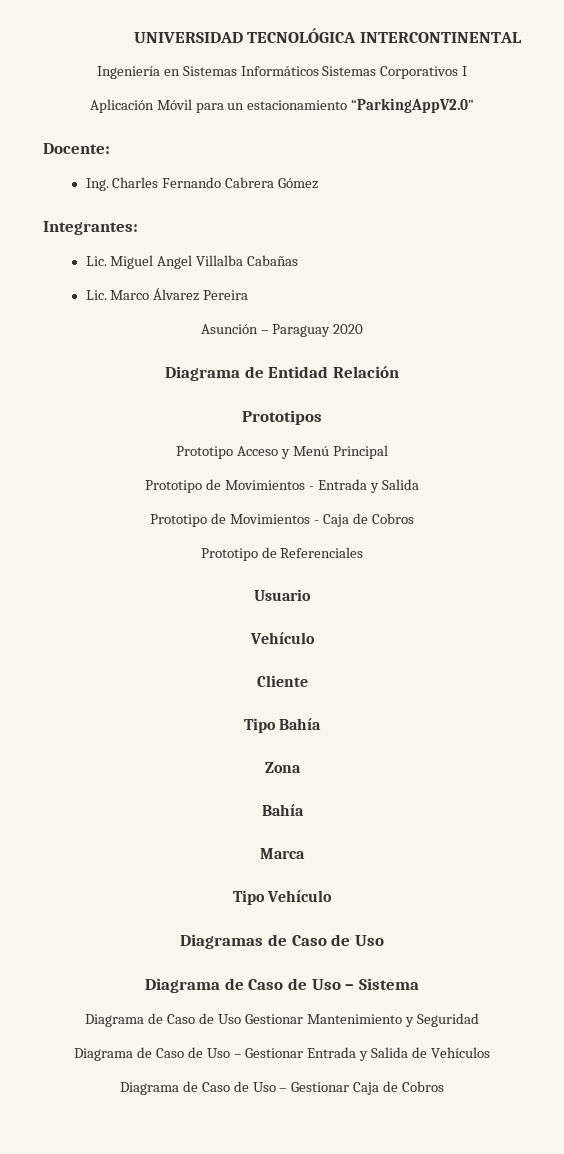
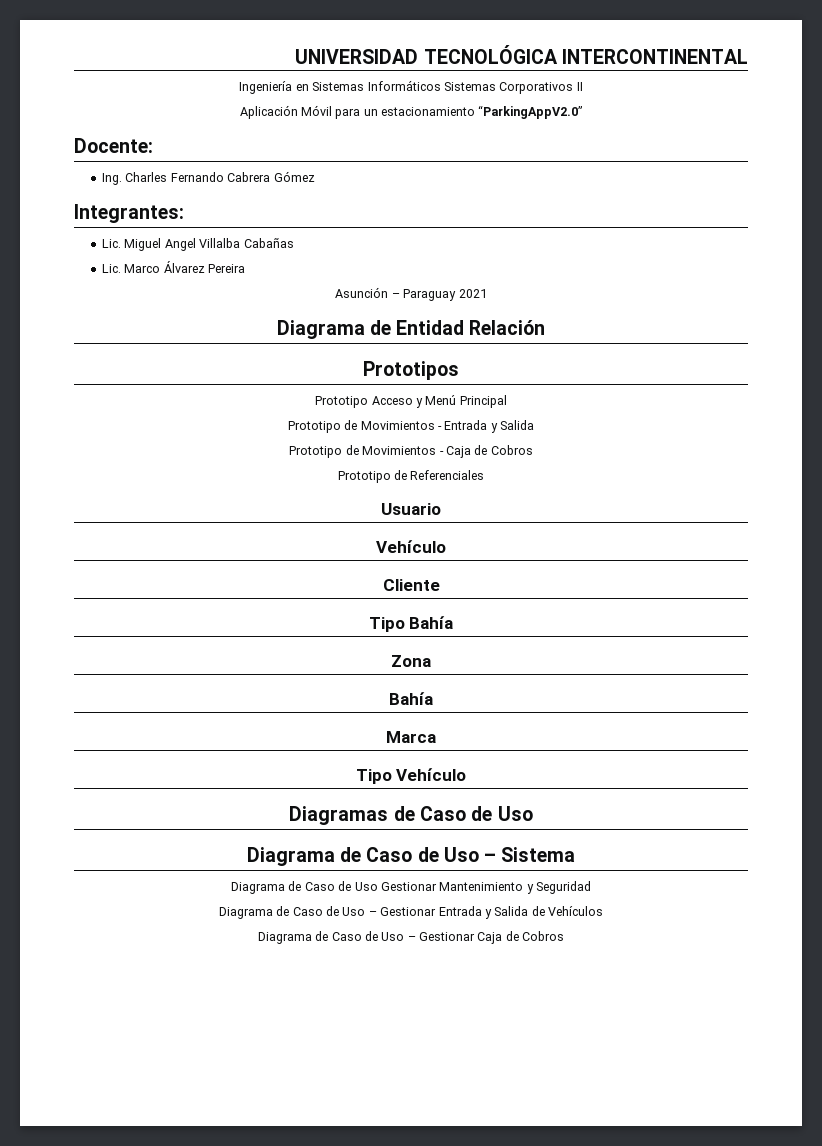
- Ingeniería en Sistemas Informáticos Sistemas Corporativos I
+ Ingeniería en Sistemas Informáticos Sistemas Corporativos II
- Asunción – Paraguay 2020
+ Asunción – Paraguay 2021

